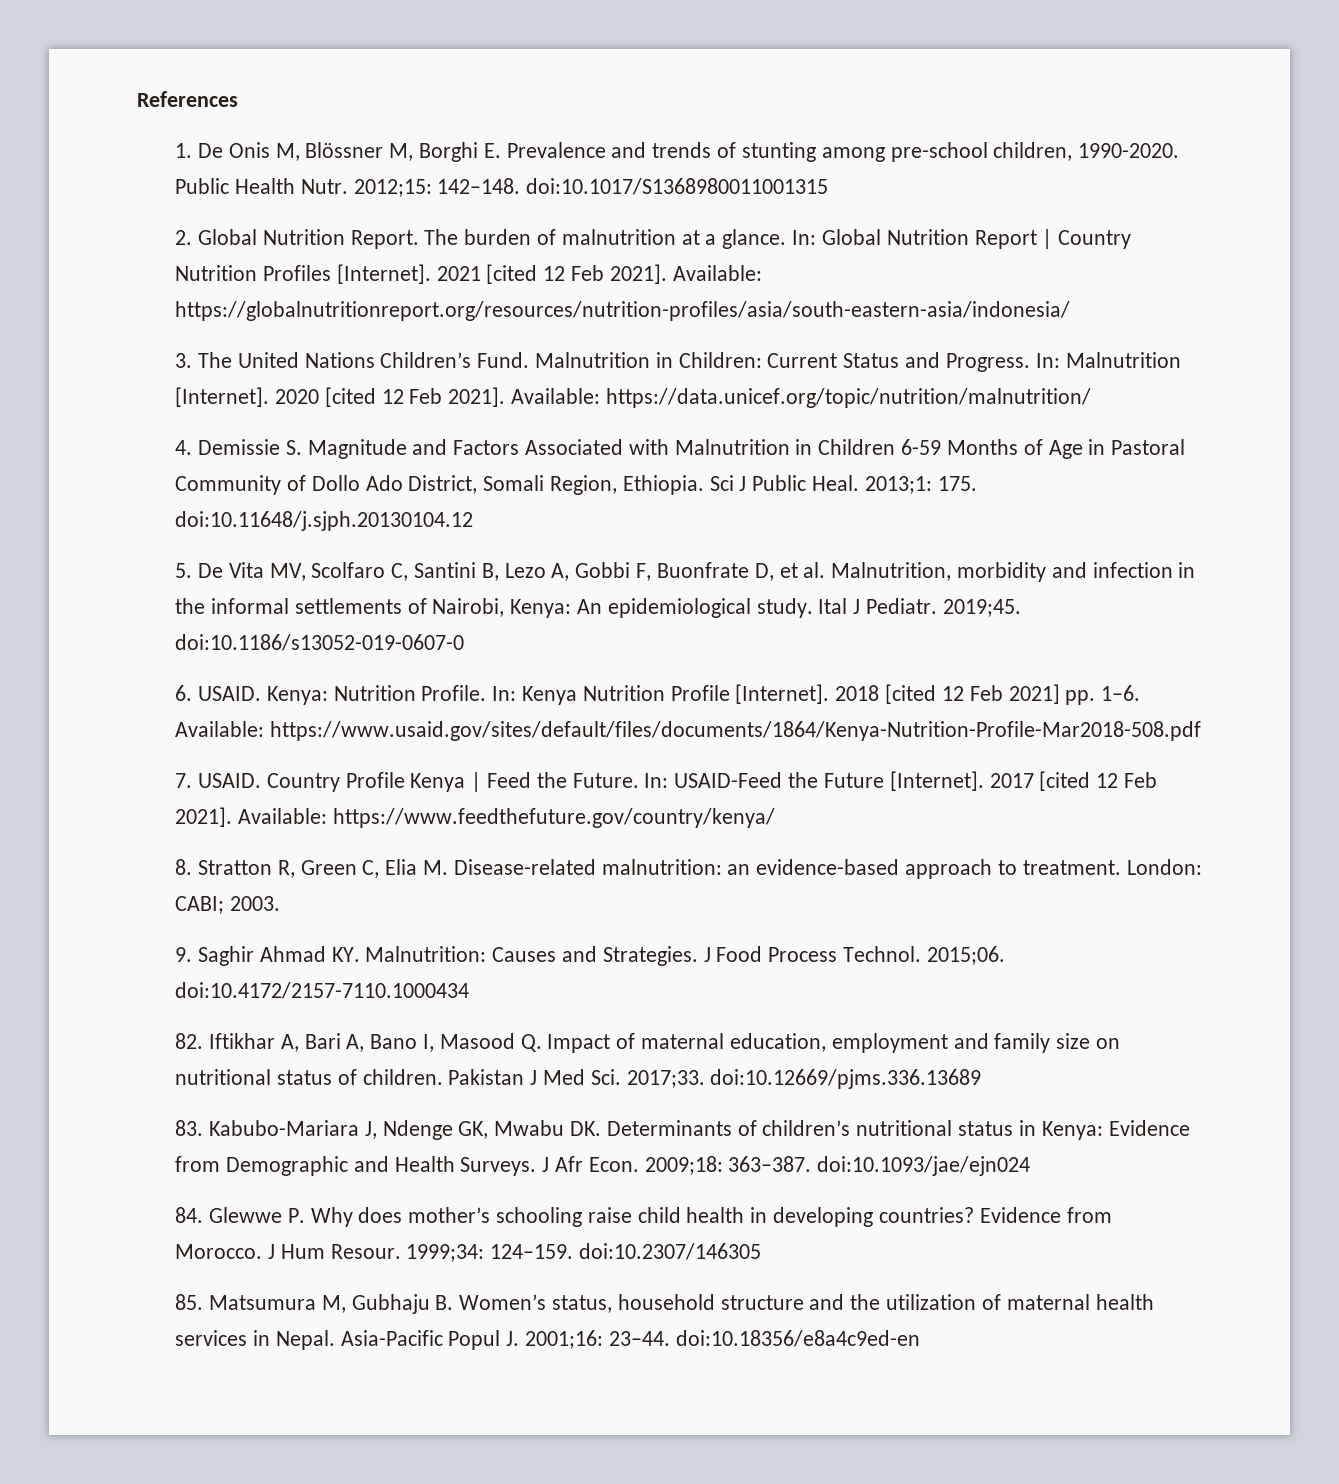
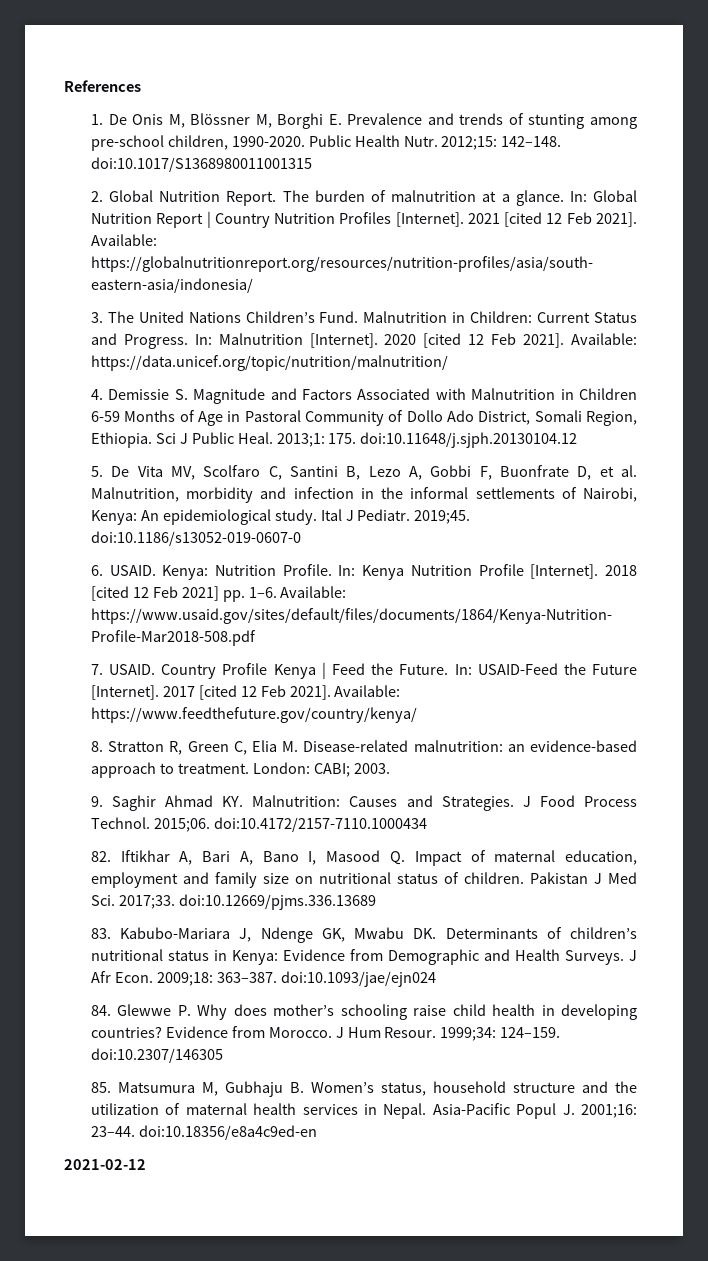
+ 2021-02-12

